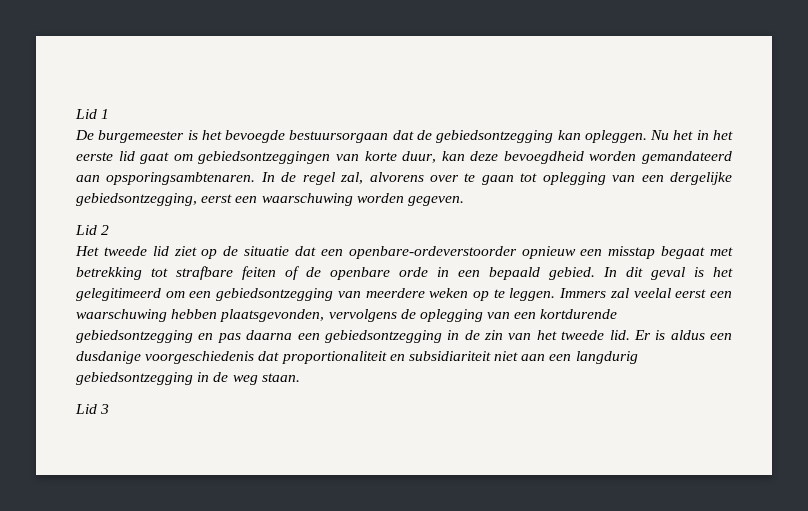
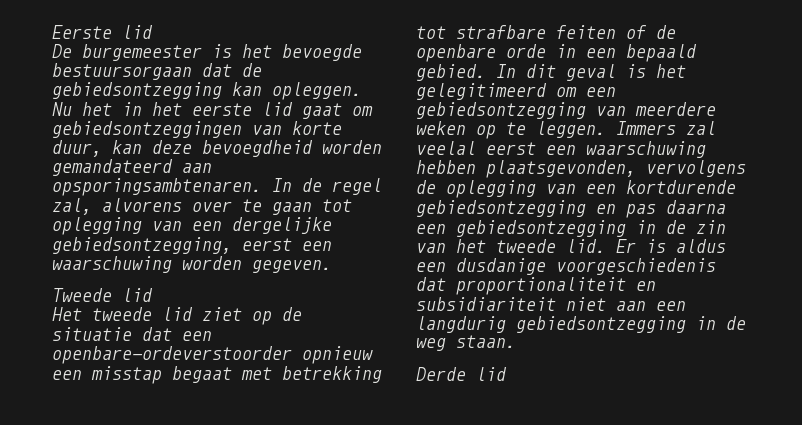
- Lid 1
+ Eerste lid
- Lid 2
+ Tweede lid
- Lid 3
+ Derde lid

